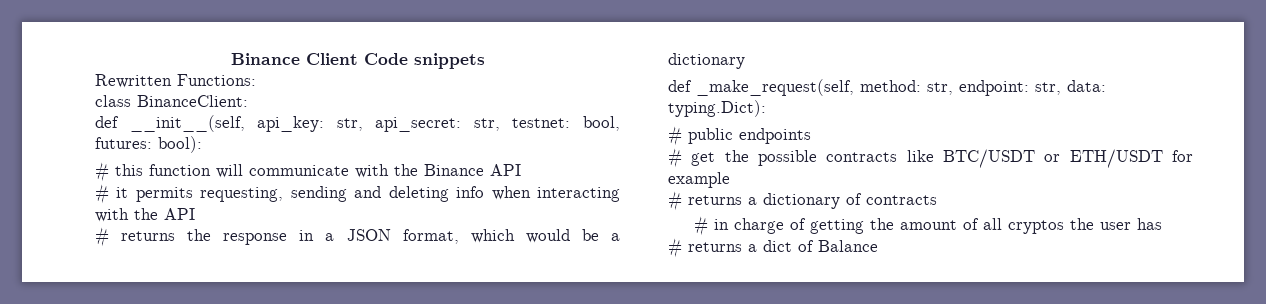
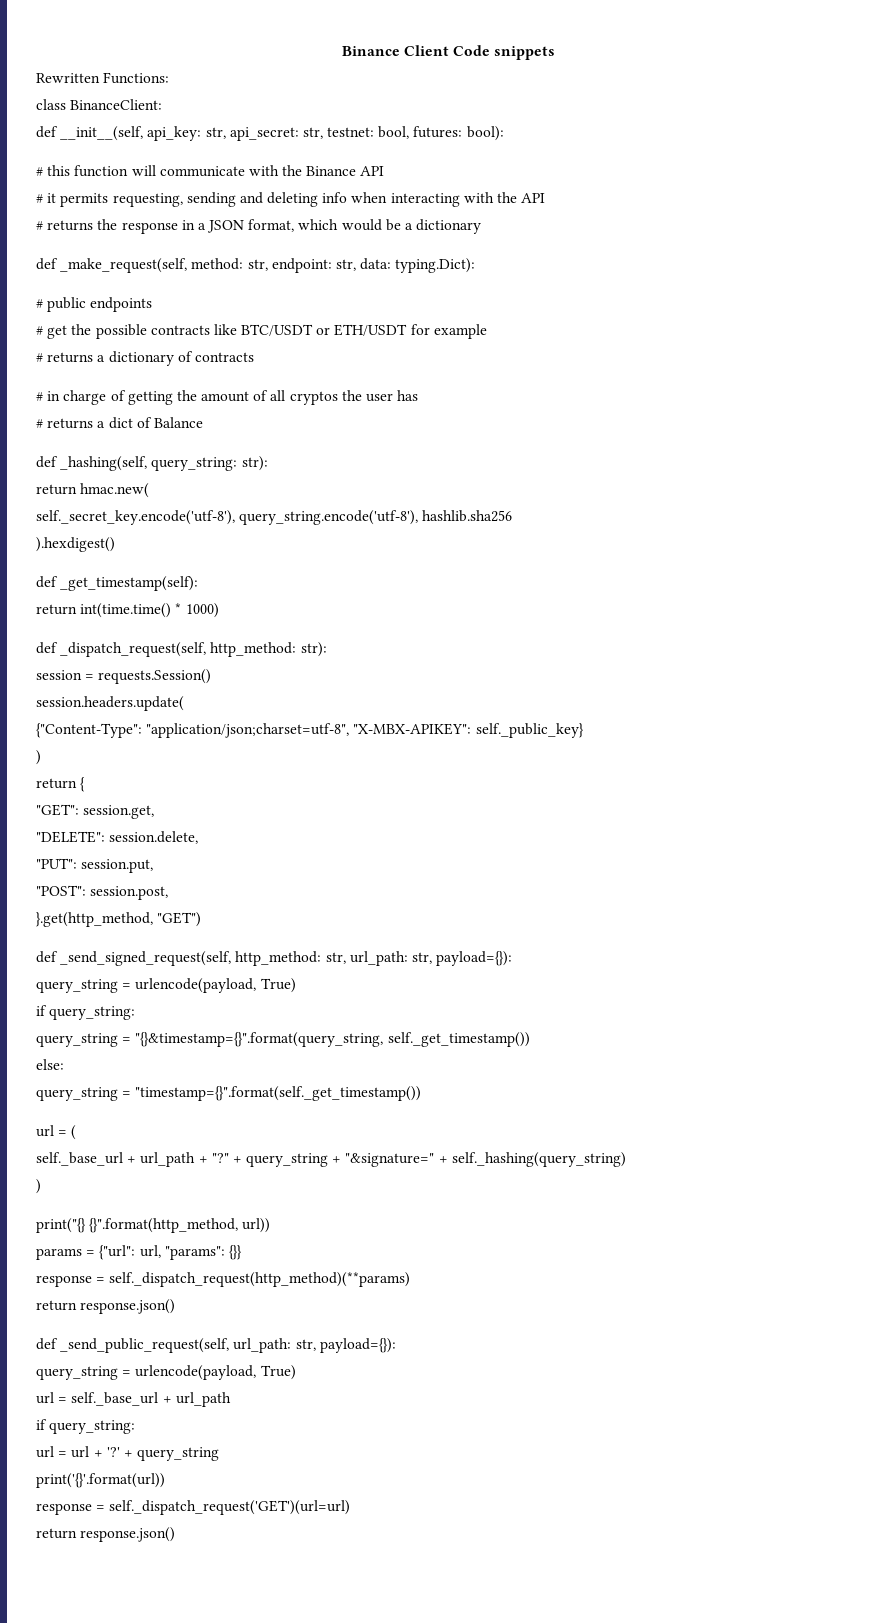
+ def _hashing(self, query_string: str):
+ return hmac.new(
+ self._secret_key.encode('utf-8'), query_string.encode('utf-8'), hashlib.sha256
+ ).hexdigest()
+ def _get_timestamp(self):
+ return int(time.time() * 1000)
+ def _dispatch_request(self, http_method: str):
+ session = requests.Session()
+ session.headers.update(
+ {"Content-Type": "application/json;charset=utf-8", "X-MBX-APIKEY": self._public_key}
+ )
+ return {
+ "GET": session.get,
+ "DELETE": session.delete,
+ "PUT": session.put,
+ "POST": session.post,
+ }.get(http_method, "GET")
+ def _send_signed_request(self, http_method: str, url_path: str, payload={}):
+ query_string = urlencode(payload, True)
+ if query_string:
+ query_string = "{}&timestamp={}".format(query_string, self._get_timestamp())
+ else:
+ query_string = "timestamp={}".format(self._get_timestamp())
+ url = (
+ self._base_url + url_path + "?" + query_string + "&signature=" + self._hashing(query_string)
+ )
+ print("{} {}".format(http_method, url))
+ params = {"url": url, "params": {}}
+ response = self._dispatch_request(http_method)(**params)
+ return response.json()
+ def _send_public_request(self, url_path: str, payload={}):
+ query_string = urlencode(payload, True)
+ url = self._base_url + url_path
+ if query_string:
+ url = url + '?' + query_string
+ print('{}'.format(url))
+ response = self._dispatch_request('GET')(url=url)
+ return response.json()

